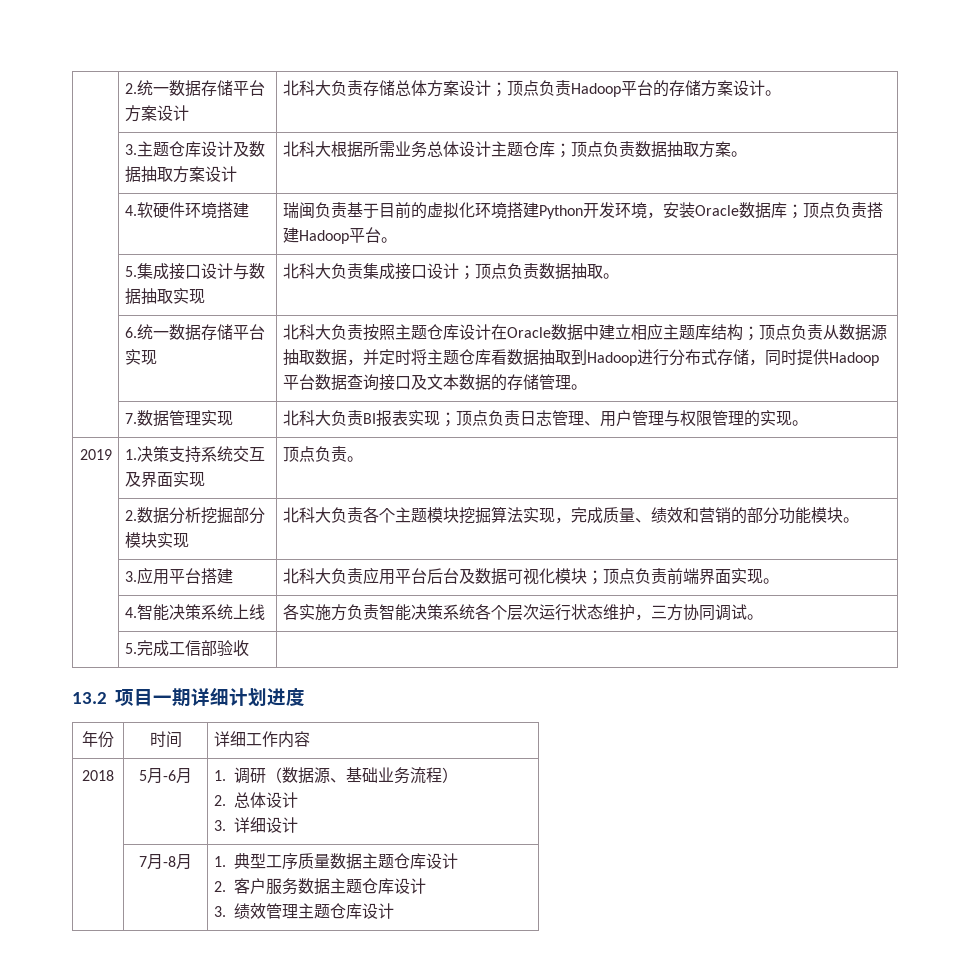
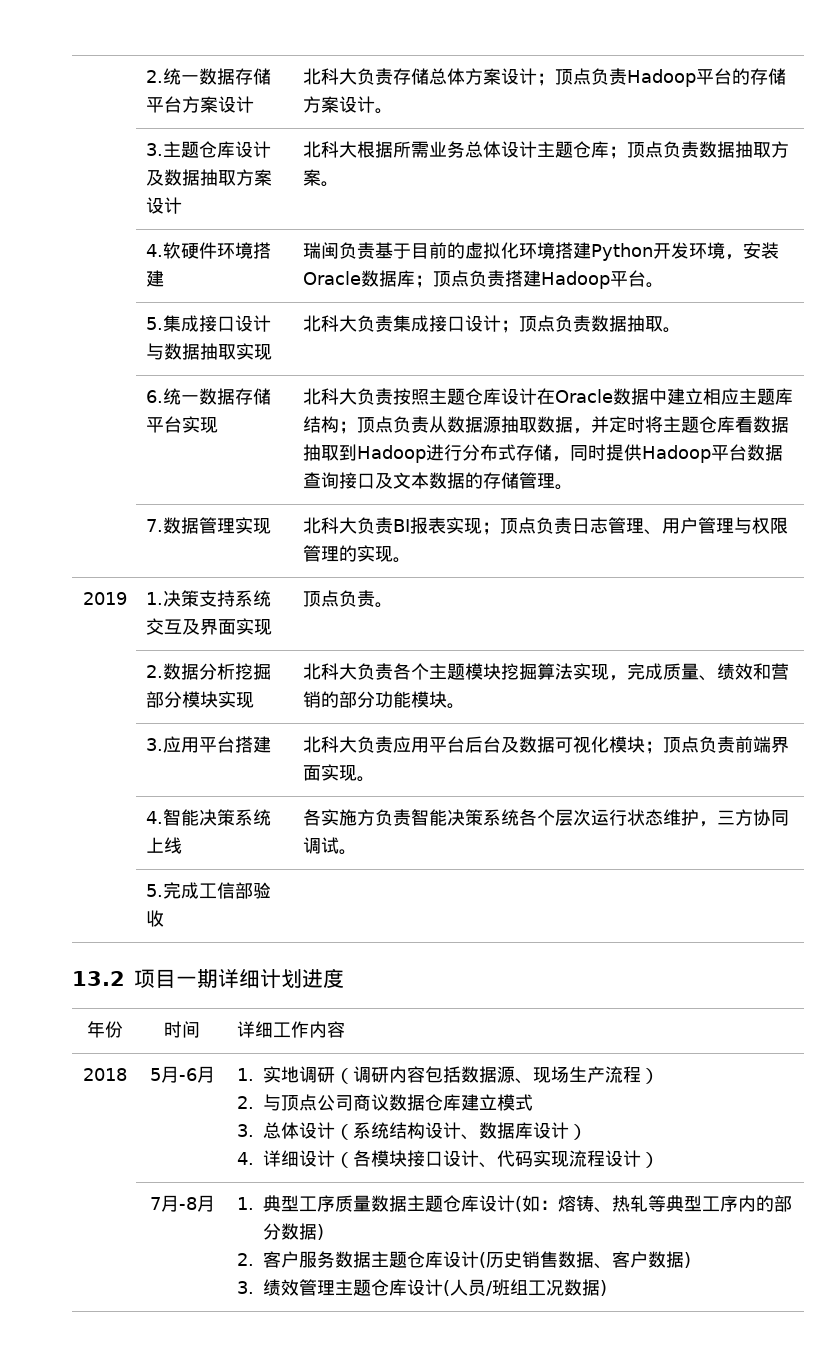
- 1.调研（数据源、基础业务流程）
- 2.总体设计
- 3.详细设计
+ 1.实地调研（调研内容包括数据源、现场生产流程）
+ 2.与顶点公司商议数据仓库建立模式
+ 3.总体设计（系统结构设计、数据库设计）
+ 4.详细设计（各模块接口设计、代码实现流程设计）
- 1.典型工序质量数据主题仓库设计
+ 1.典型工序质量数据主题仓库设计(如：熔铸、热轧等典型工序内的部分数据)
- 2.客户服务数据主题仓库设计
+ 2.客户服务数据主题仓库设计(历史销售数据、客户数据)
- 3.绩效管理主题仓库设计
+ 3.绩效管理主题仓库设计(人员/班组工况数据)

